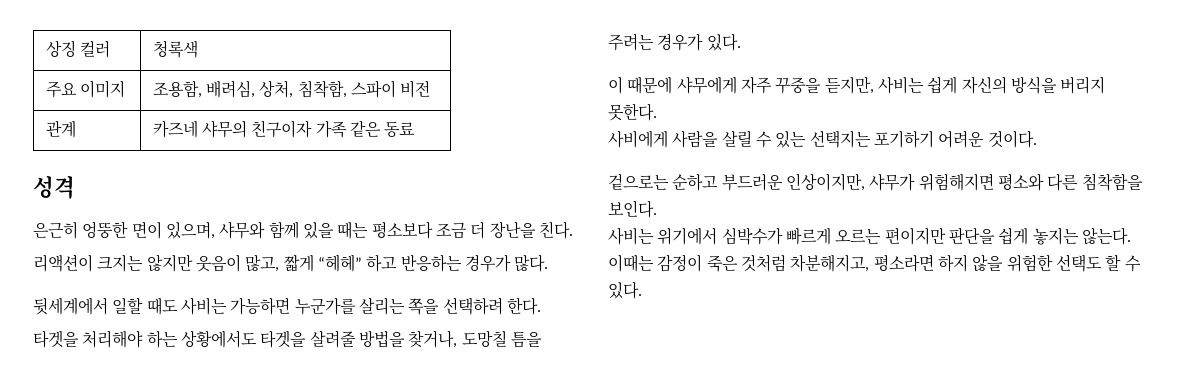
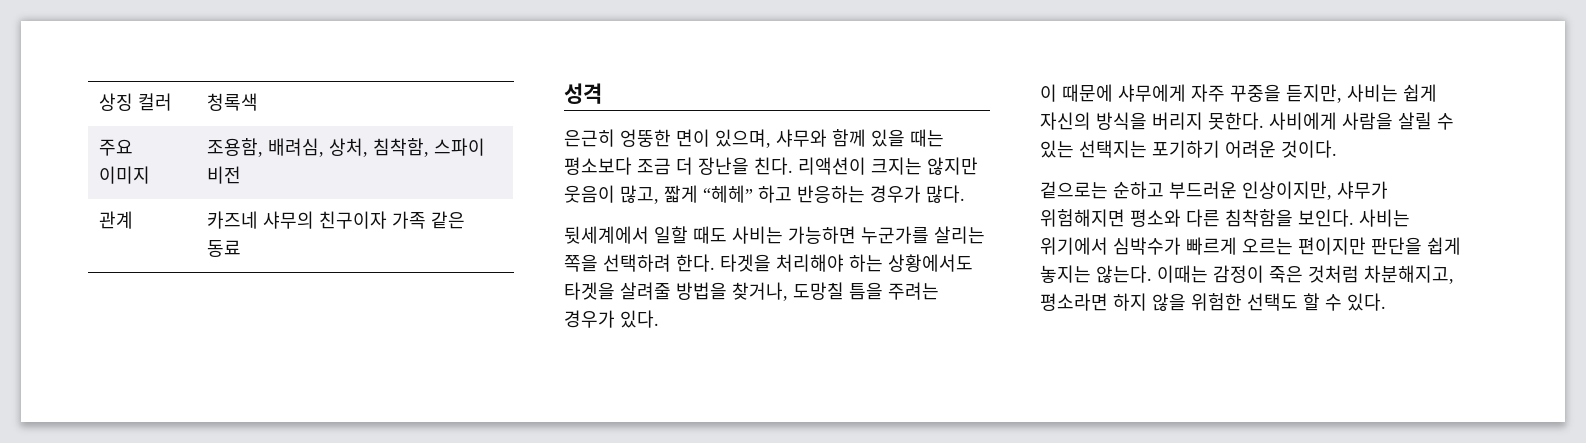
- 은근히 엉뚱한 면이 있으며, 샤무와 함께 있을 때는 평소보다 조금 더 장난을 친다.
- 리액션이 크지는 않지만 웃음이 많고, 짧게 “헤헤” 하고 반응하는 경우가 많다.
+ 은근히 엉뚱한 면이 있으며, 샤무와 함께 있을 때는 평소보다 조금 더 장난을 친다. 리액션이 크지는 않지만 웃음이 많고, 짧게 “헤헤” 하고 반응하는 경우가 많다.
- 뒷세계에서 일할 때도 사비는 가능하면 누군가를 살리는 쪽을 선택하려 한다.
- 타겟을 처리해야 하는 상황에서도 타겟을 살려줄 방법을 찾거나, 도망칠 틈을 주려는 경우가 있다.
+ 뒷세계에서 일할 때도 사비는 가능하면 누군가를 살리는 쪽을 선택하려 한다. 타겟을 처리해야 하는 상황에서도 타겟을 살려줄 방법을 찾거나, 도망칠 틈을 주려는 경우가 있다.
- 이 때문에 샤무에게 자주 꾸중을 듣지만, 사비는 쉽게 자신의 방식을 버리지 못한다.
- 사비에게 사람을 살릴 수 있는 선택지는 포기하기 어려운 것이다.
+ 이 때문에 샤무에게 자주 꾸중을 듣지만, 사비는 쉽게 자신의 방식을 버리지 못한다. 사비에게 사람을 살릴 수 있는 선택지는 포기하기 어려운 것이다.
- 겉으로는 순하고 부드러운 인상이지만, 샤무가 위험해지면 평소와 다른 침착함을 보인다.
- 사비는 위기에서 심박수가 빠르게 오르는 편이지만 판단을 쉽게 놓지는 않는다.
+ 겉으로는 순하고 부드러운 인상이지만, 샤무가 위험해지면 평소와 다른 침착함을 보인다. 사비는 위기에서 심박수가 빠르게 오르는 편이지만 판단을 쉽게 놓지는 않는다.

